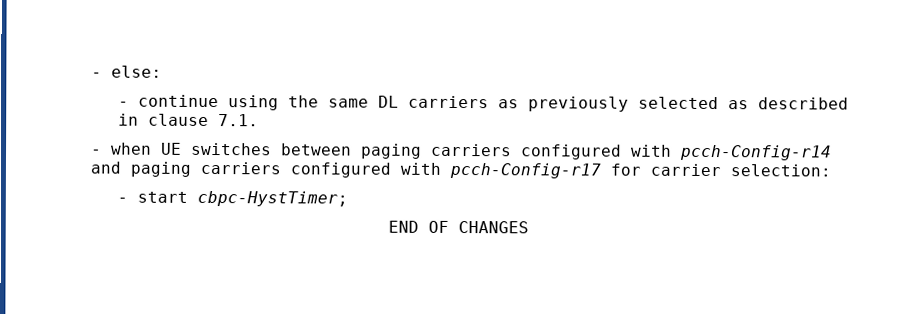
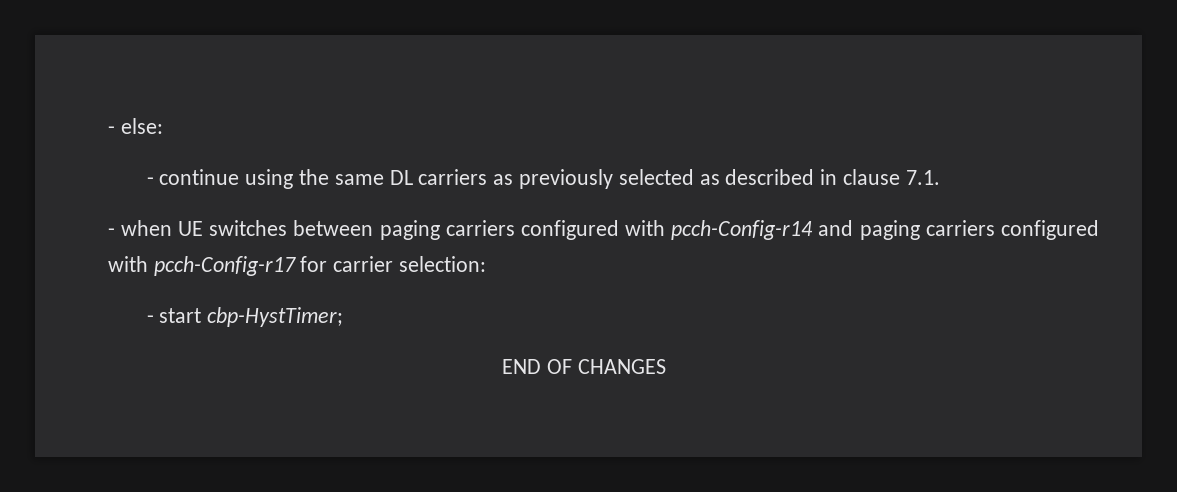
- - start cbpc-HystTimer;
+ - start cbp-HystTimer;

